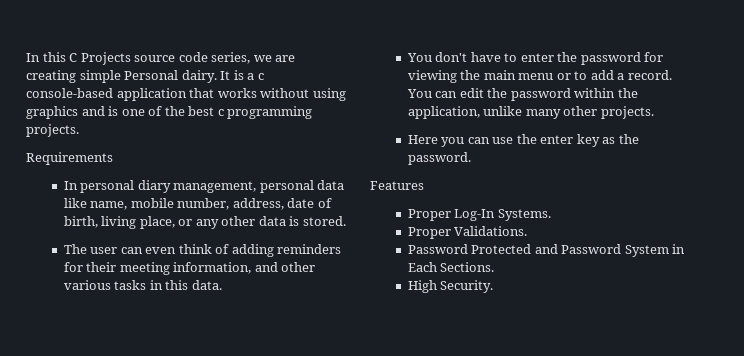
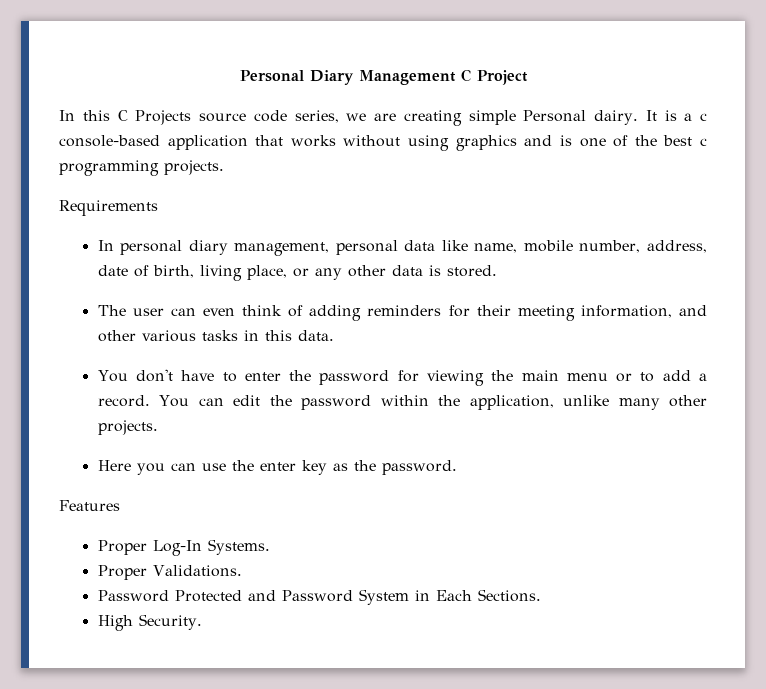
+ Personal Diary Management C Project

